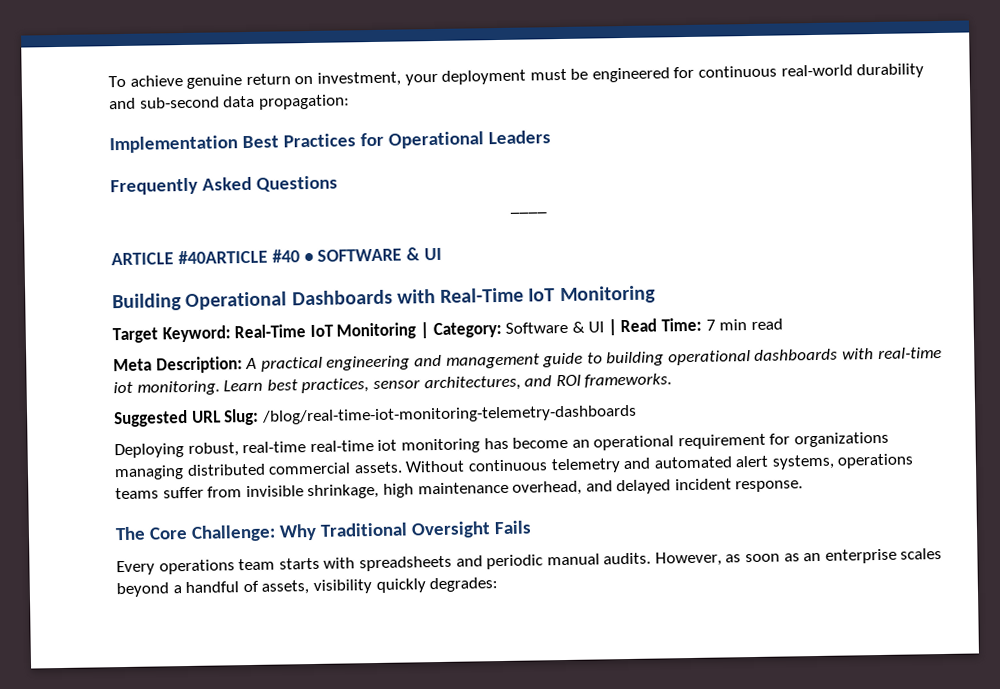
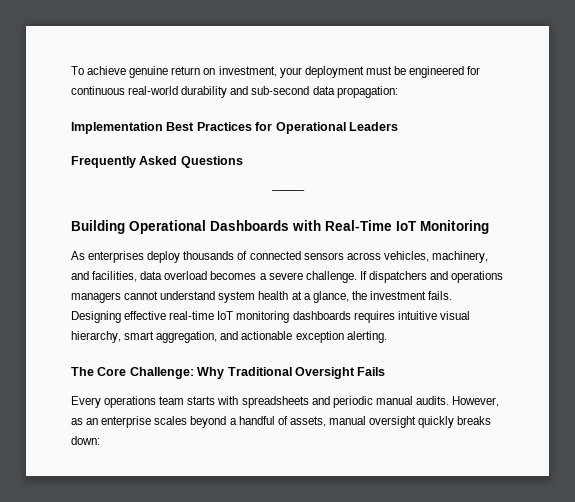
- ARTICLE #40ARTICLE #40 • SOFTWARE & UI
- Target Keyword: Real-Time IoT Monitoring | Category: Software & UI | Read Time: 7 min read
- Meta Description: A practical engineering and management guide to building operational dashboards with real-time iot monitoring. Learn best practices, sensor architectures, and ROI frameworks.
- Suggested URL Slug: /blog/real-time-iot-monitoring-telemetry-dashboards
- Deploying robust, real-time real-time iot monitoring has become an operational requirement for organizations managing distributed commercial assets. Without continuous telemetry and automated alert systems, operations teams suffer from invisible shrinkage, high maintenance overhead, and delayed incident response.
+ As enterprises deploy thousands of connected sensors across vehicles, machinery, and facilities, data overload becomes a severe challenge. If dispatchers and operations managers cannot understand system health at a glance, the investment fails. Designing effective real-time IoT monitoring dashboards requires intuitive visual hierarchy, smart aggregation, and actionable exception alerting.
- However, as soon as an enterprise scales beyond a handful of assets, visibility quickly degrades:
+ However, as an enterprise scales beyond a handful of assets, manual oversight quickly breaks down:

